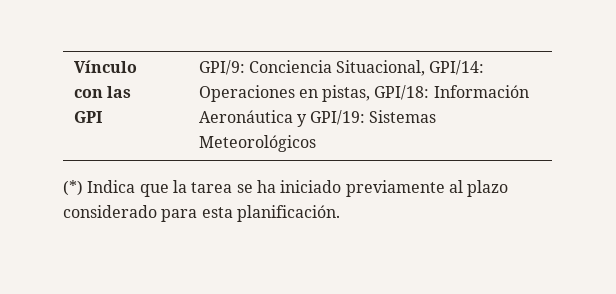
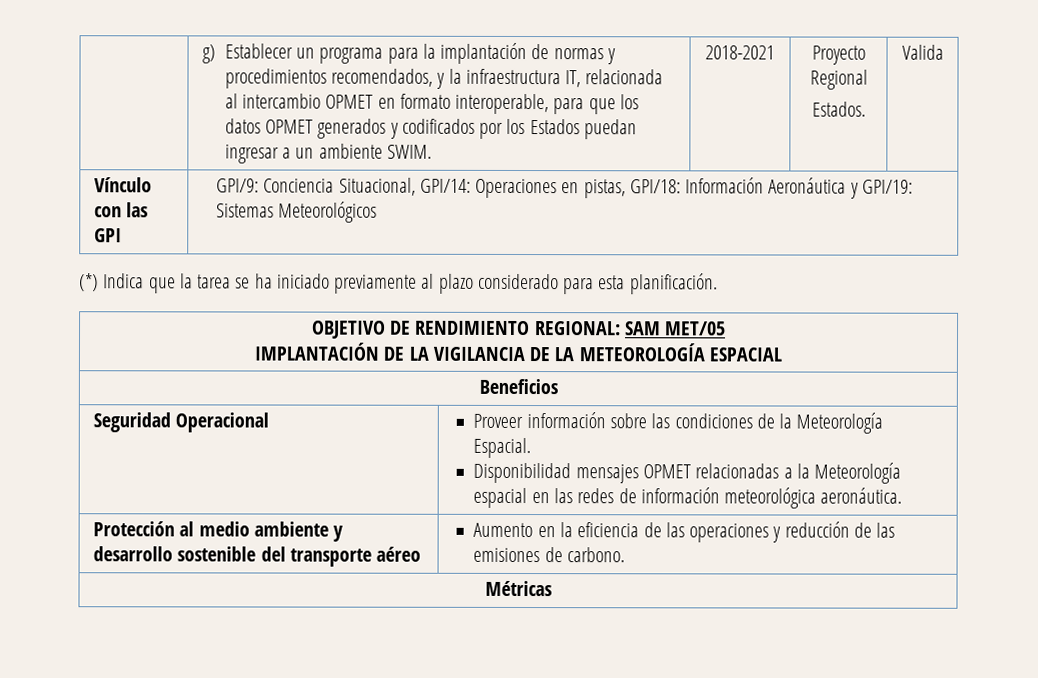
+ g) Establecer un programa para la implantación de normas y procedimientos recomendados, y la infraestructura IT, relacionada al intercambio OPMET en formato interoperable, para que los datos OPMET generados y codificados por los Estados puedan ingresar a un ambiente SWIM. | 2018-2021 | Proyecto Regional
+ Estados. | Valida
+ OBJETIVO DE RENDIMIENTO REGIONAL: SAM MET/05
+ IMPLANTACIÓN DE LA VIGILANCIA DE LA METEOROLOGÍA ESPACIAL
+ Beneficios
+ Seguridad Operacional | Proveer información sobre las condiciones de la Meteorología Espacial.
+ Disponibilidad mensajes OPMET relacionadas a la Meteorología espacial en las redes de información meteorológica aeronáutica.
+ Protección al medio ambiente y desarrollo sostenible del transporte aéreo | Aumento en la eficiencia de las operaciones y reducción de las emisiones de carbono.
+ Métricas

